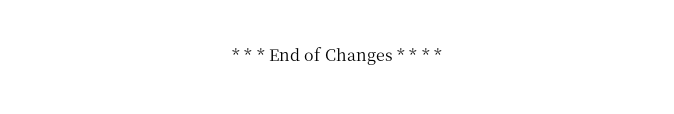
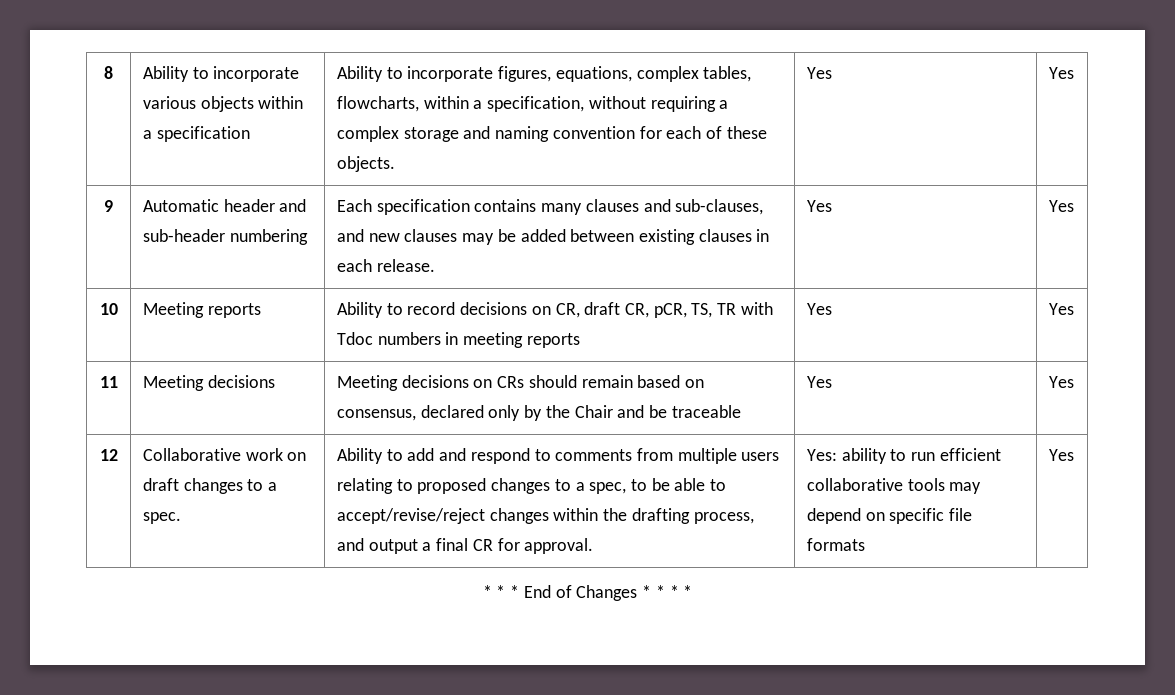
+ 8 | Ability to incorporate various objects within a specification | Ability to incorporate figures, equations, complex tables, flowcharts, within a specification, without requiring a complex storage and naming convention for each of these objects. | Yes | Yes
+ 9 | Automatic header and sub-header numbering | Each specification contains many clauses and sub-clauses, and new clauses may be added between existing clauses in each release. | Yes | Yes
+ 10 | Meeting reports | Ability to record decisions on CR, draft CR, pCR, TS, TR with Tdoc numbers in meeting reports | Yes | Yes
+ 11 | Meeting decisions | Meeting decisions on CRs should remain based on consensus, declared only by the Chair and be traceable | Yes | Yes
+ 12 | Collaborative work on draft changes to a spec. | Ability to add and respond to comments from multiple users relating to proposed changes to a spec, to be able to accept/revise/reject changes within the drafting process, and output a final CR for approval. | Yes: ability to run efficient collaborative tools may depend on specific file formats | Yes

